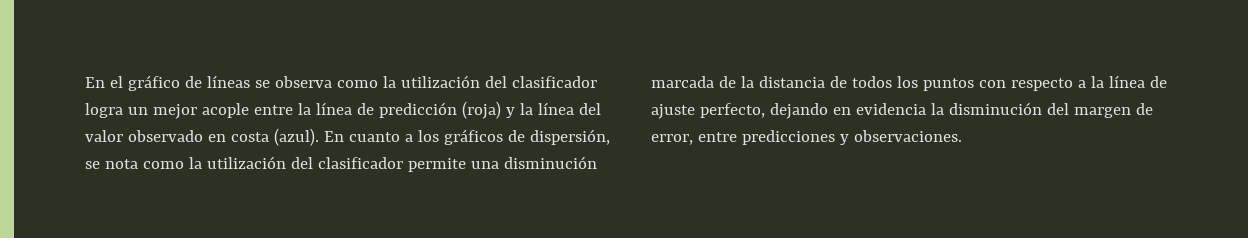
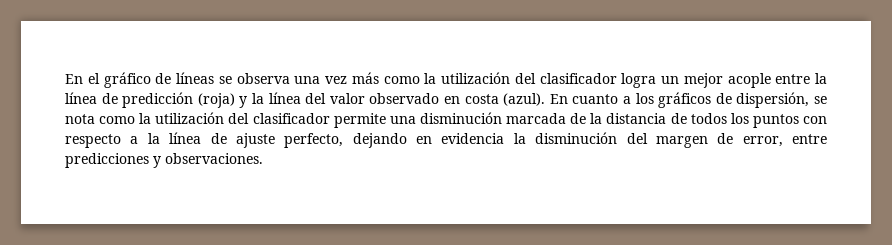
- En el gráfico de líneas se observa como la utilización del clasificador logra un mejor acople entre la línea de predicción (roja) y la línea del valor observado en costa (azul).
+ En el gráfico de líneas se observa una vez más como la utilización del clasificador logra un mejor acople entre la línea de predicción (roja) y la línea del valor observado en costa (azul).

